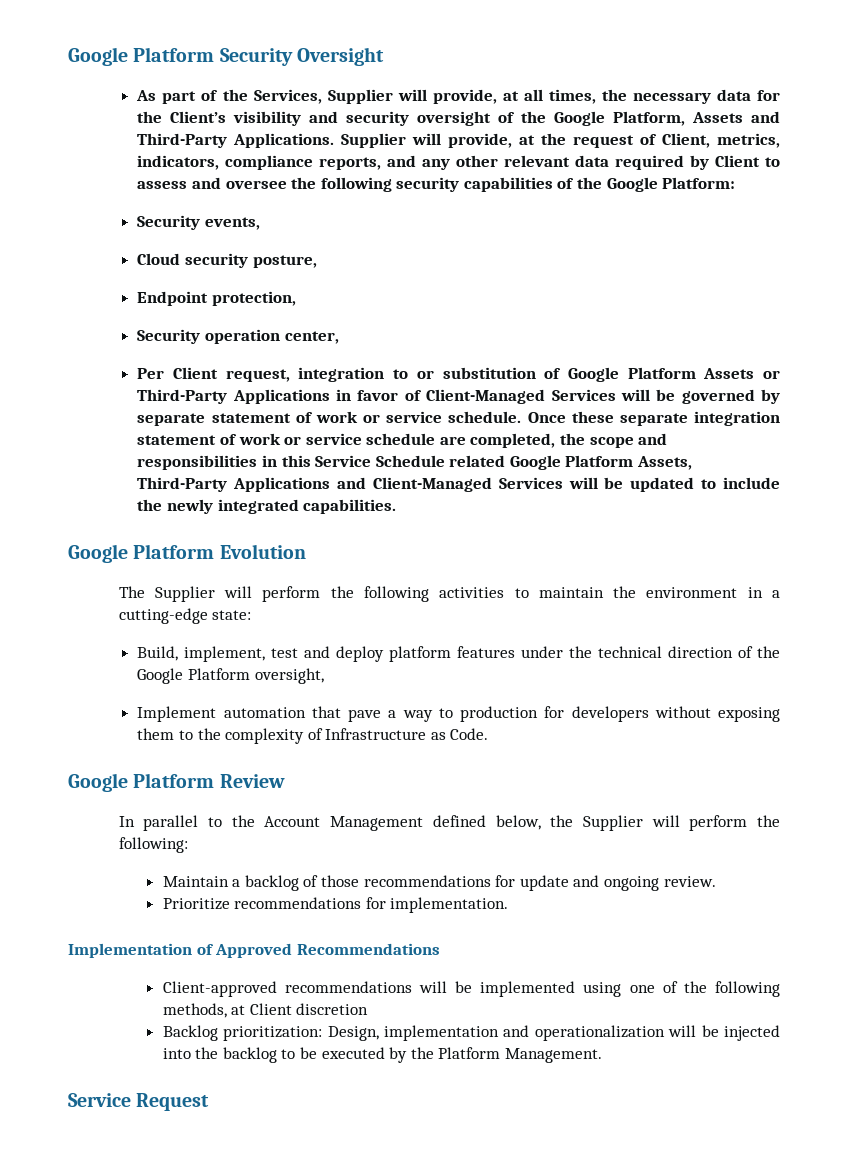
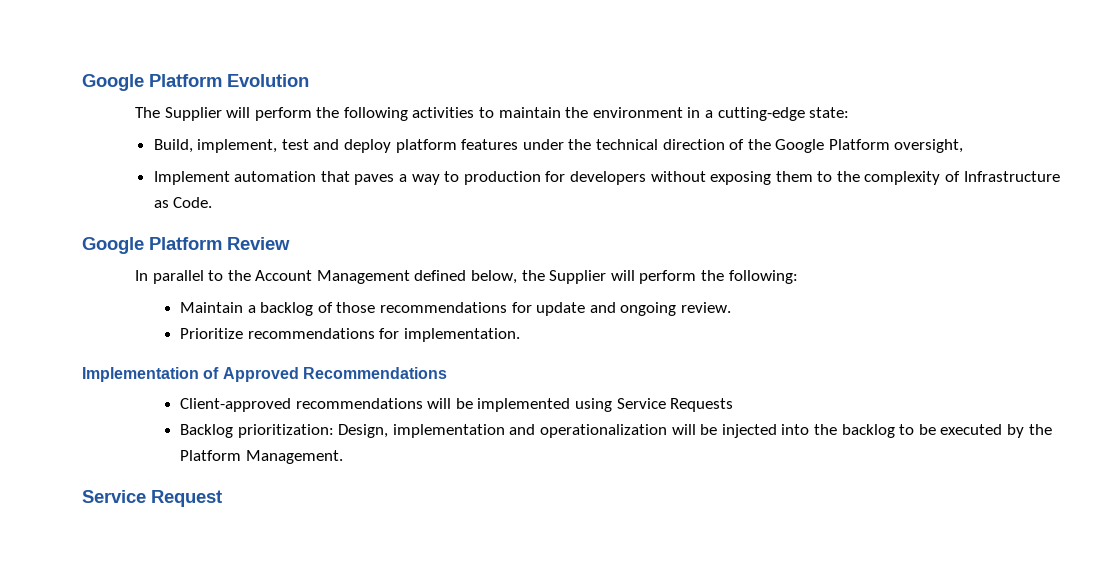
- Google Platform Security Oversight
- As part of the Services, Supplier will provide, at all times, the necessary data for the Client’s visibility and security oversight of the Google Platform, Assets and Third-Party Applications. Supplier will provide, at the request of Client, metrics, indicators, compliance reports, and any other relevant data required by Client to assess and oversee the following security capabilities of the Google Platform:
- Security events,
- Cloud security posture,
- Endpoint protection,
- Security operation center,
- Per Client request, integration to or substitution of Google Platform Assets or Third-Party Applications in favor of Client-Managed Services will be governed by separate statement of work or service schedule. Once these separate integration statement of work or service schedule are completed, the scope and responsibilities in this Service Schedule related Google Platform Assets, Third-Party Applications and Client-Managed Services will be updated to include the newly integrated capabilities.
- Implement automation that pave a way to production for developers without exposing them to the complexity of Infrastructure as Code.
+ Implement automation that paves a way to production for developers without exposing them to the complexity of Infrastructure as Code.
- Client-approved recommendations will be implemented using one of the following methods, at Client discretion
+ Client-approved recommendations will be implemented using Service Requests

